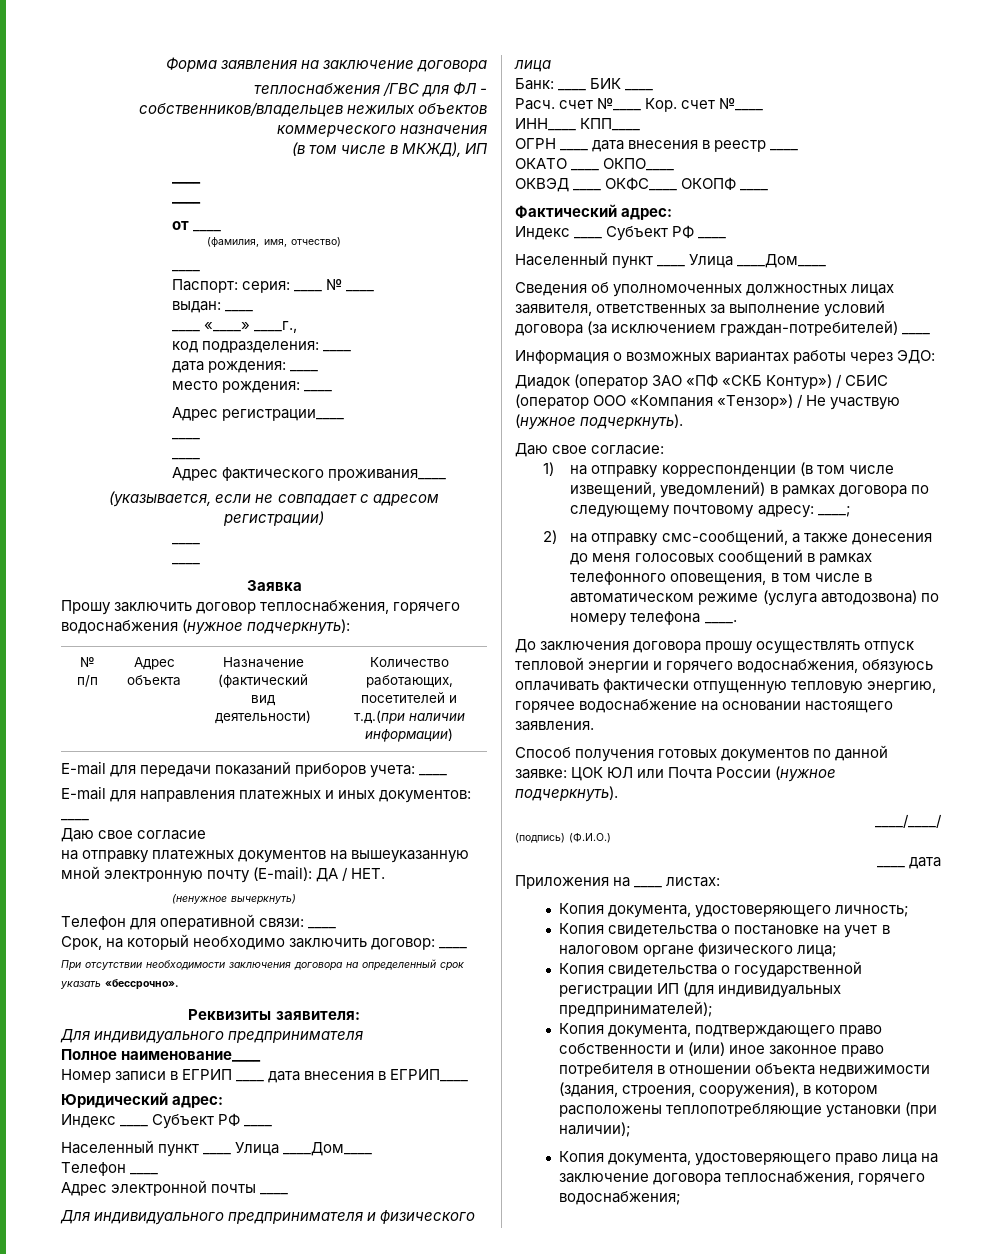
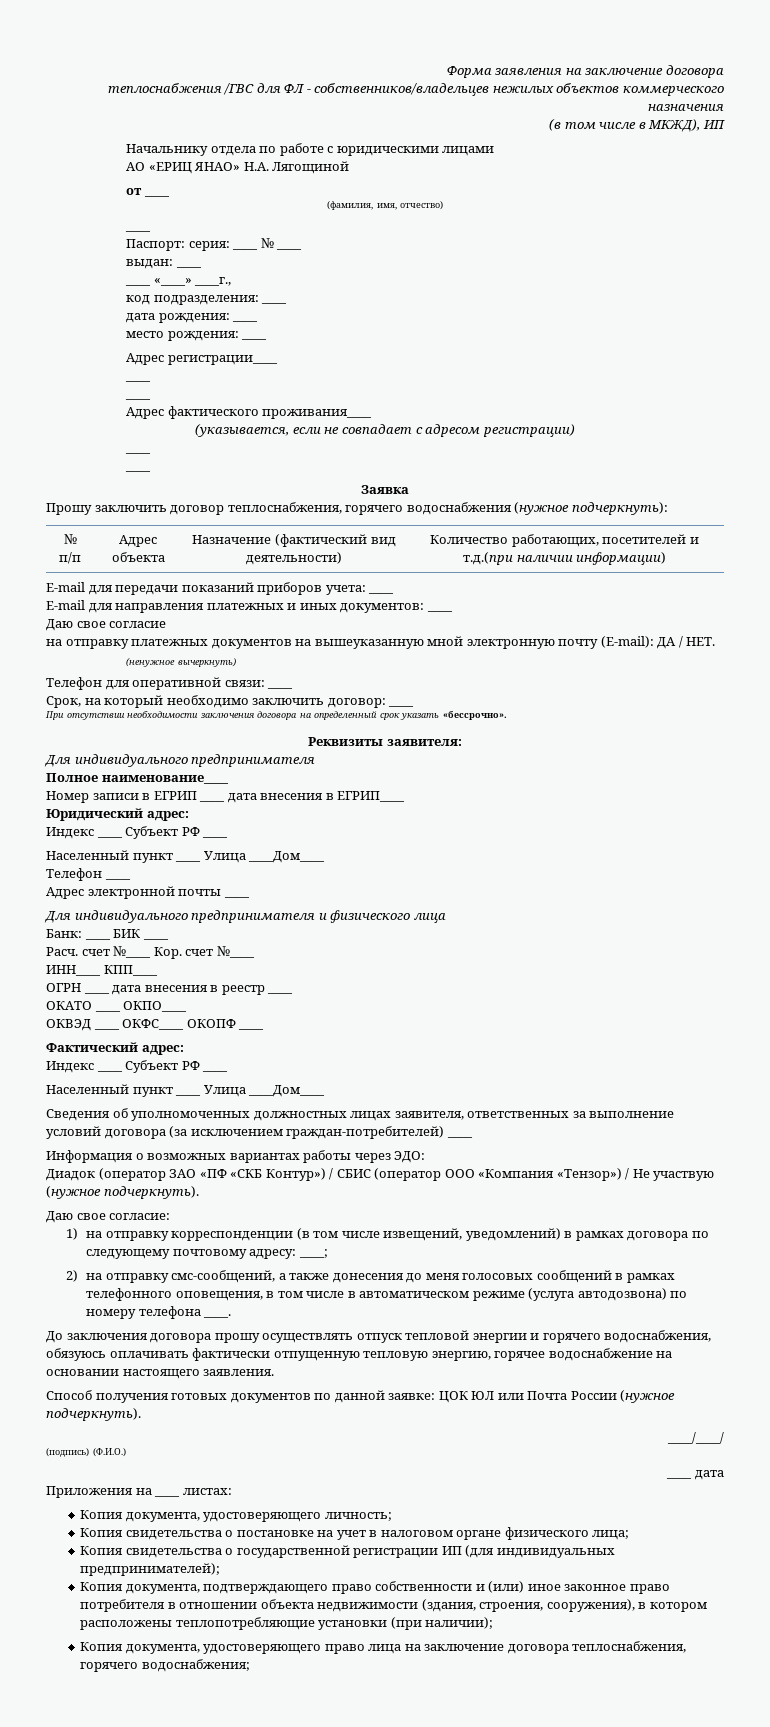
  (в том числе в МКЖД), ИП
- ____
- ____
+ Начальнику отдела по работе с юридическими лицами
+ АО «ЕРИЦ ЯНАО» Н.А. Лягощиной

